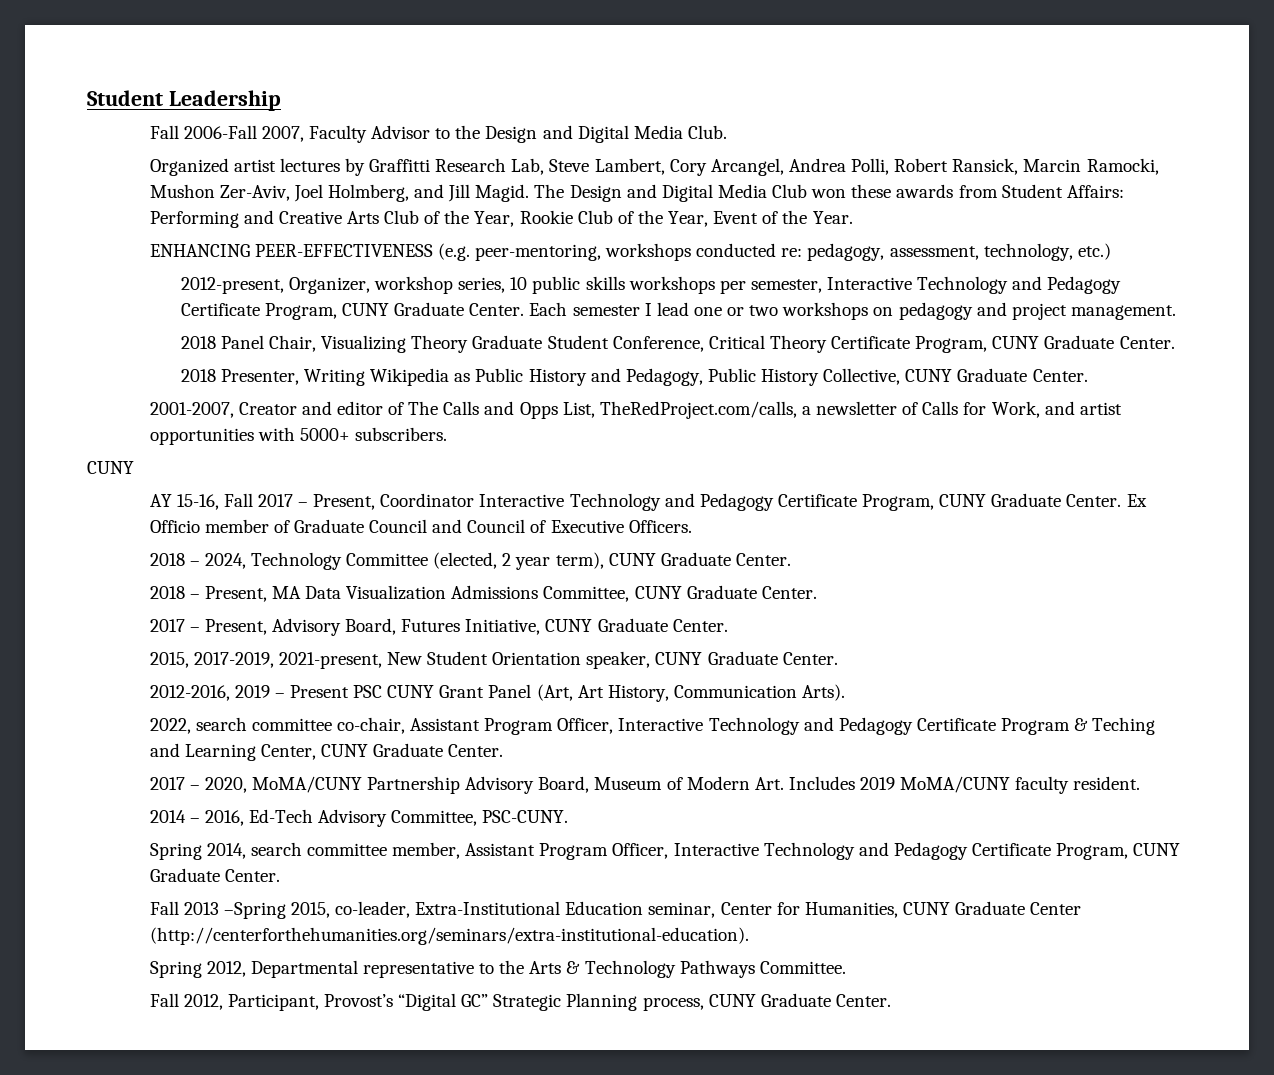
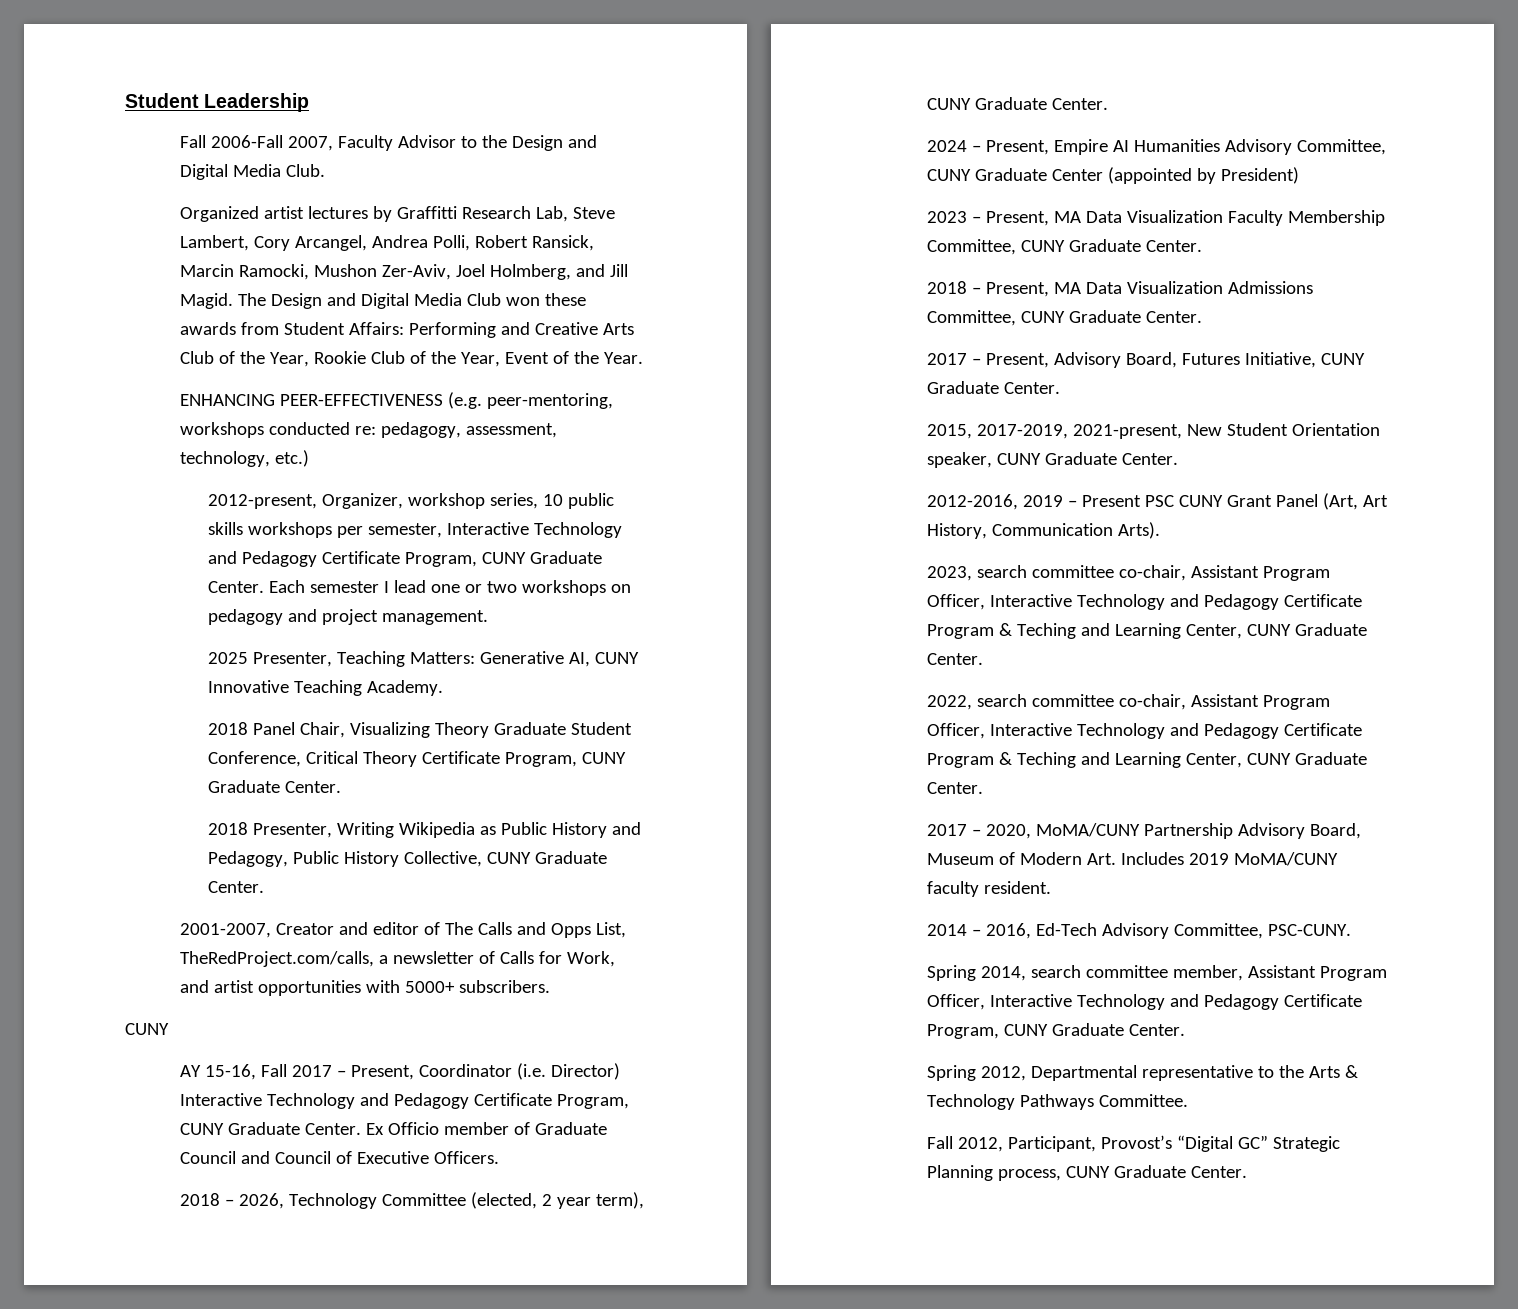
+ 2025 Presenter, Teaching Matters: Generative AI, CUNY Innovative Teaching Academy.
- AY 15-16, Fall 2017 – Present, Coordinator Interactive Technology and Pedagogy Certificate Program, CUNY Graduate Center.
+ AY 15-16, Fall 2017 – Present, Coordinator (i.e. Director) Interactive Technology and Pedagogy Certificate Program, CUNY Graduate Center.
- 2018 – 2024, Technology Committee (elected, 2 year term), CUNY Graduate Center.
+ 2018 – 2026, Technology Committee (elected, 2 year term), CUNY Graduate Center.
+ 2024 – Present, Empire AI Humanities Advisory Committee, CUNY Graduate Center (appointed by President)
+ 2023 – Present, MA Data Visualization Faculty Membership Committee, CUNY Graduate Center.
+ 2023, search committee co-chair, Assistant Program Officer, Interactive Technology and Pedagogy Certificate Program & Teching and Learning Center, CUNY Graduate Center.
- Fall 2013 –Spring 2015, co-leader, Extra-Institutional Education seminar, Center for Humanities, CUNY Graduate Center (http://centerforthehumanities.org/seminars/extra-institutional-education).

